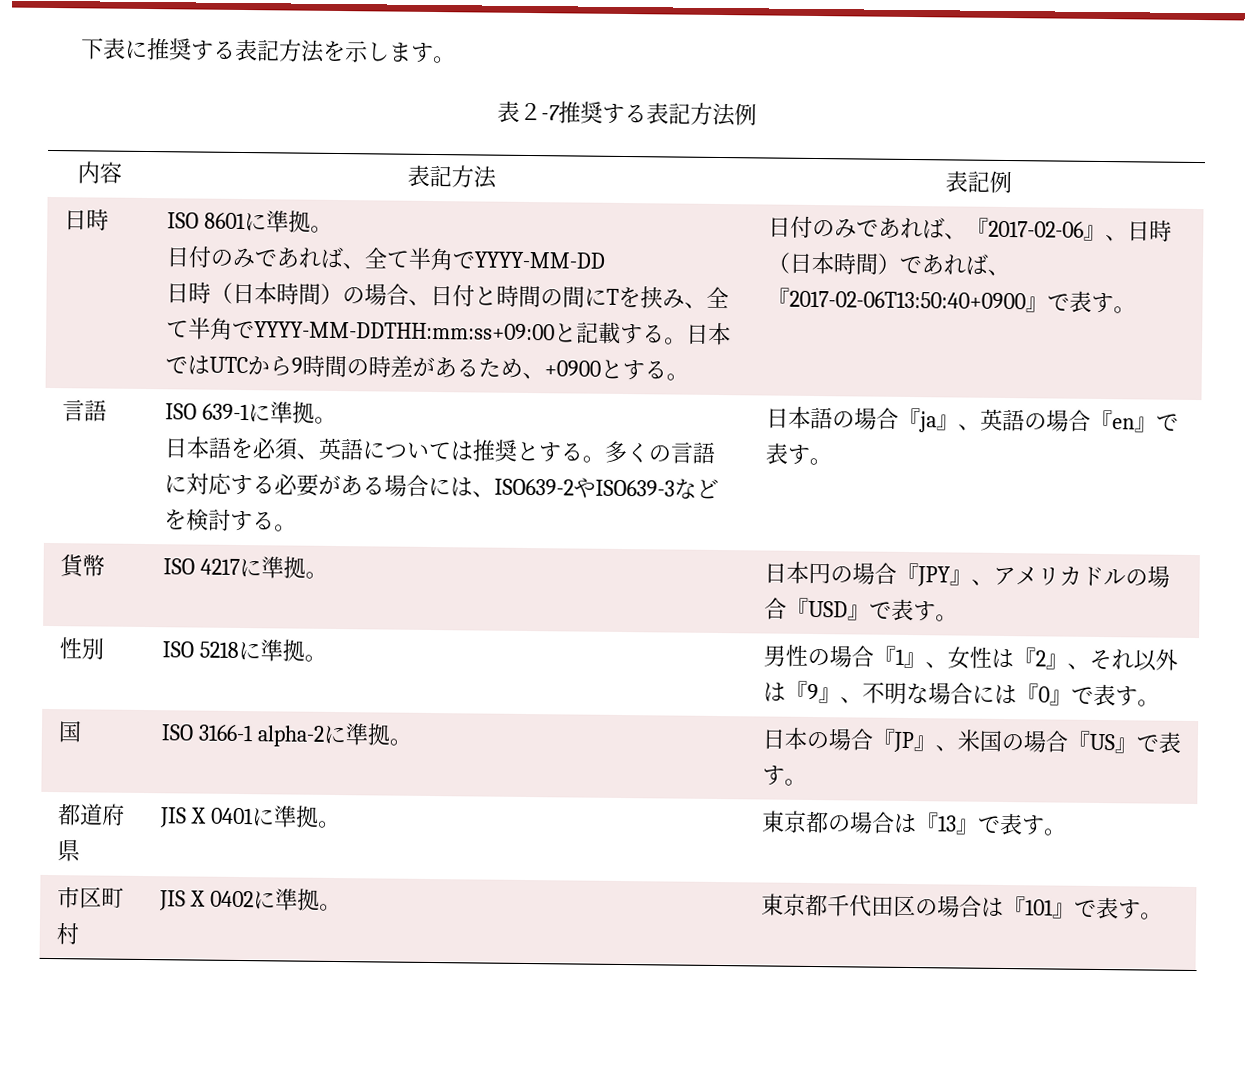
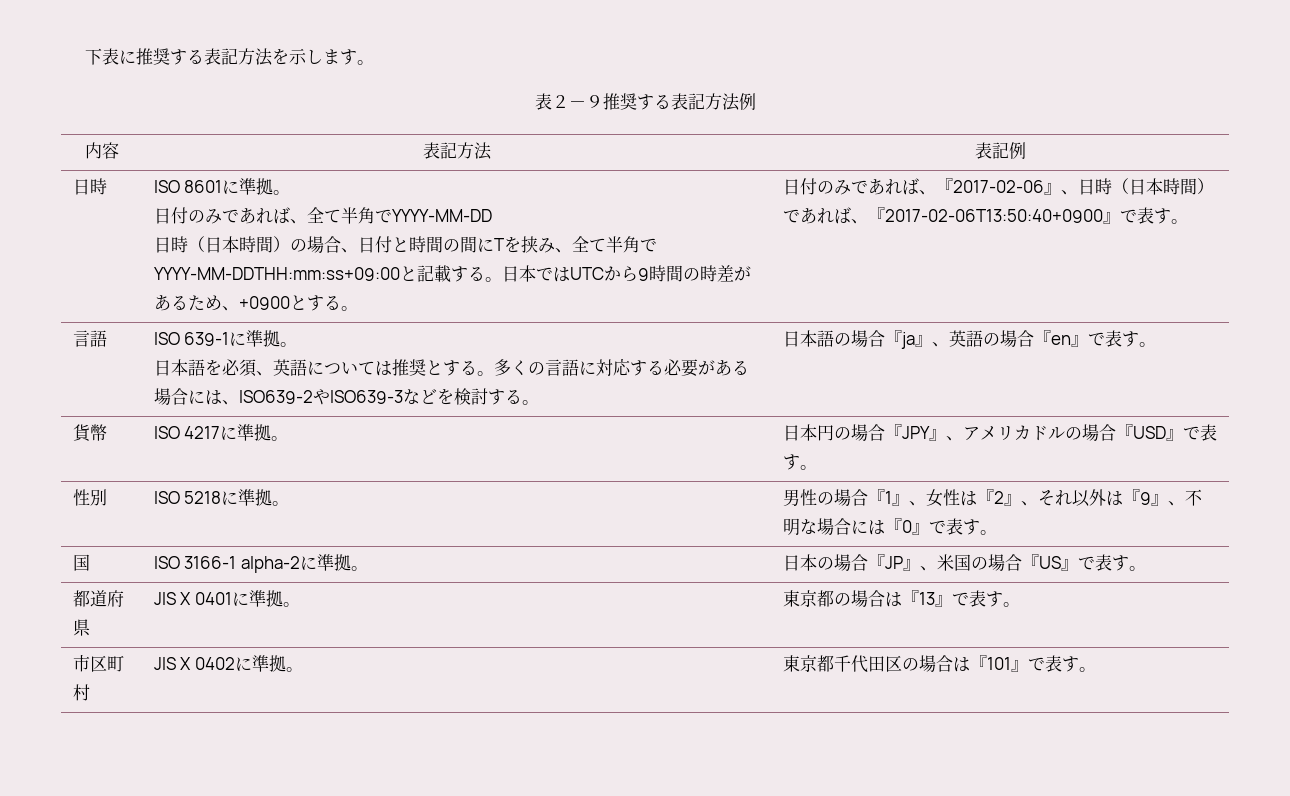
- 表２-7推奨する表記方法例
+ 表２－９推奨する表記方法例

